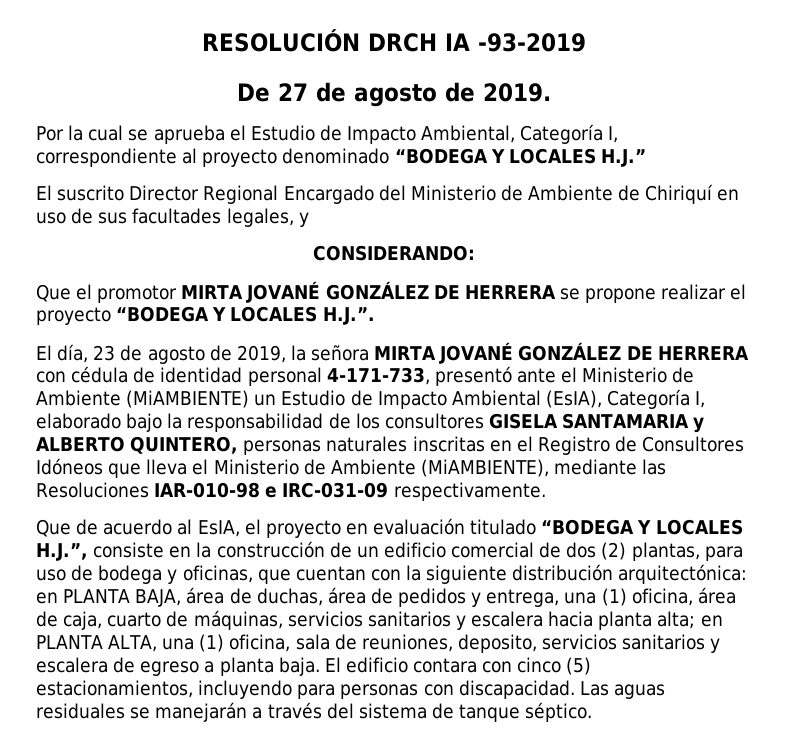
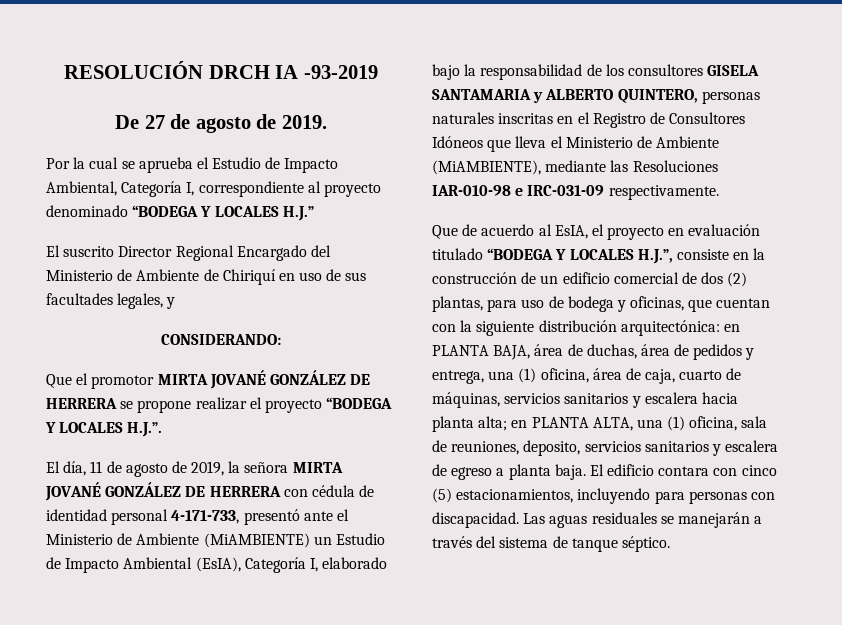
- El día, 23 de agosto de 2019, la señora MIRTA JOVANÉ GONZÁLEZ DE HERRERA con cédula de identidad personal 4-171-733, presentó ante el Ministerio de Ambiente (MiAMBIENTE) un Estudio de Impacto Ambiental (EsIA), Categoría I, elaborado bajo la responsabilidad de los consultores GISELA SANTAMARIA y ALBERTO QUINTERO, personas naturales inscritas en el Registro de Consultores Idóneos que lleva el Ministerio de Ambiente (MiAMBIENTE), mediante las Resoluciones IAR-010-98 e IRC-031-09 respectivamente.
+ El día, 11 de agosto de 2019, la señora MIRTA JOVANÉ GONZÁLEZ DE HERRERA con cédula de identidad personal 4-171-733, presentó ante el Ministerio de Ambiente (MiAMBIENTE) un Estudio de Impacto Ambiental (EsIA), Categoría I, elaborado bajo la responsabilidad de los consultores GISELA SANTAMARIA y ALBERTO QUINTERO, personas naturales inscritas en el Registro de Consultores Idóneos que lleva el Ministerio de Ambiente (MiAMBIENTE), mediante las Resoluciones IAR-010-98 e IRC-031-09 respectivamente.

